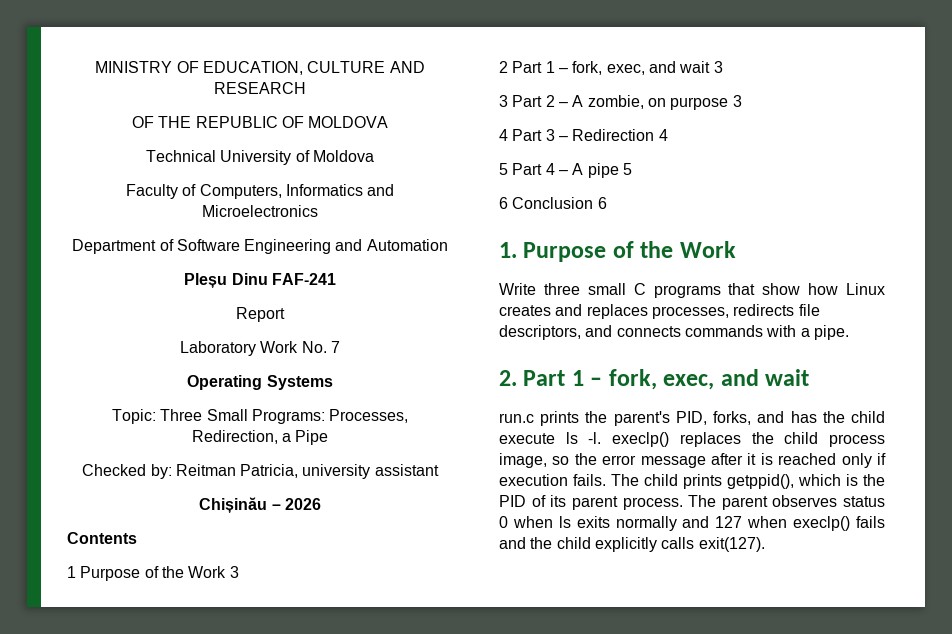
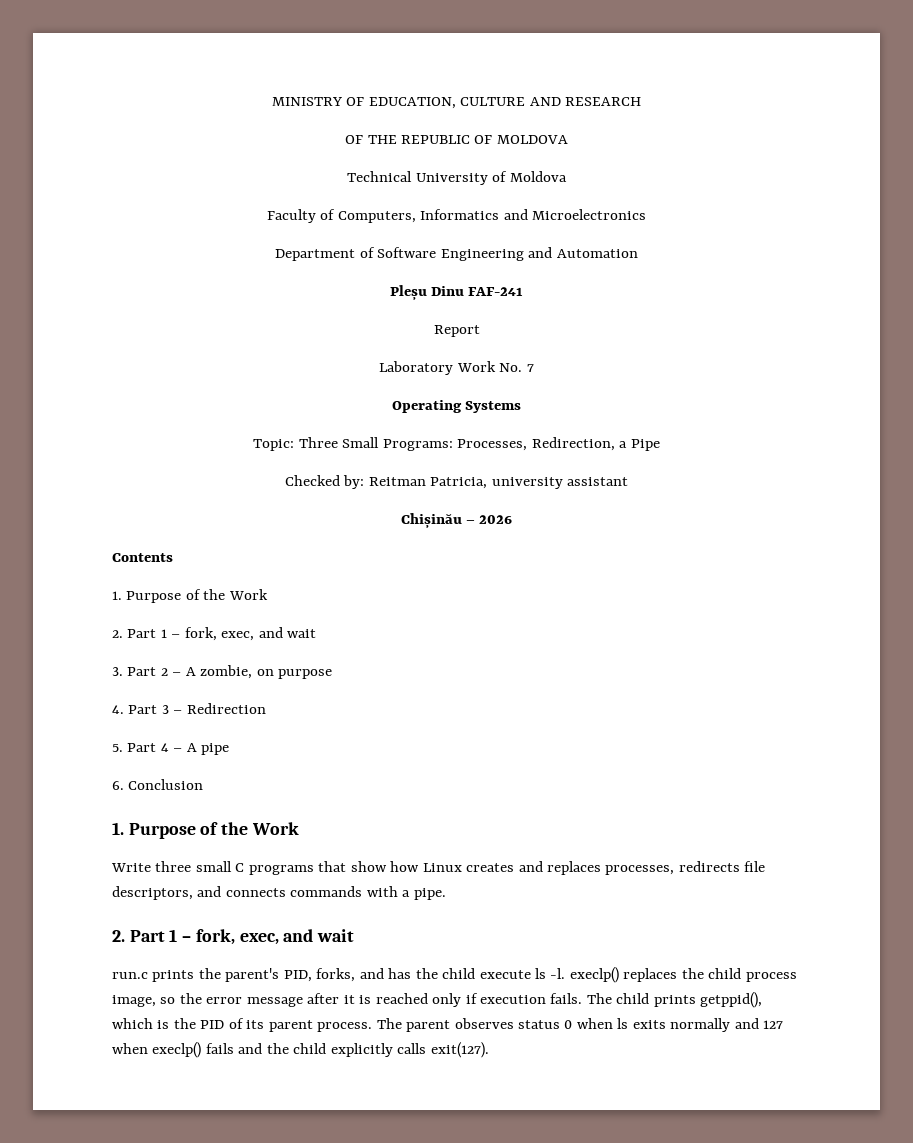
  Contents
- 1 Purpose of the Work 3
- 2 Part 1 – fork, exec, and wait 3
- 3 Part 2 – A zombie, on purpose 3
- 4 Part 3 – Redirection 4
- 5 Part 4 – A pipe 5
- 6 Conclusion 6
+ 1. Purpose of the Work
+ 2. Part 1 – fork, exec, and wait
+ 3. Part 2 – A zombie, on purpose
+ 4. Part 3 – Redirection
+ 5. Part 4 – A pipe
+ 6. Conclusion

